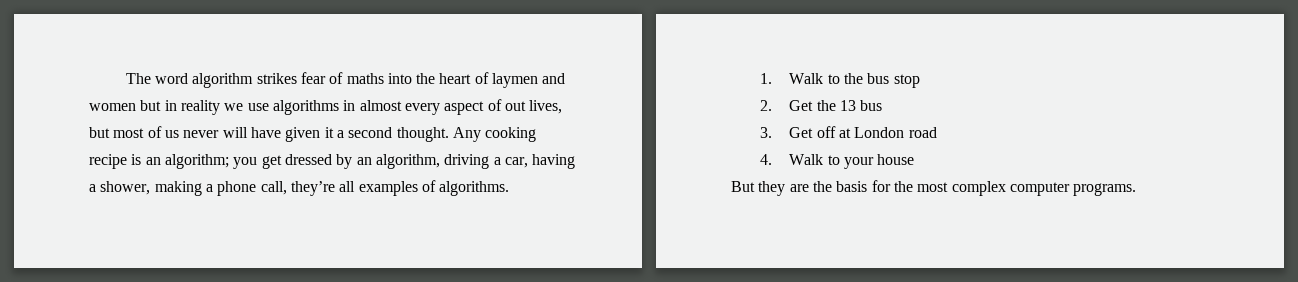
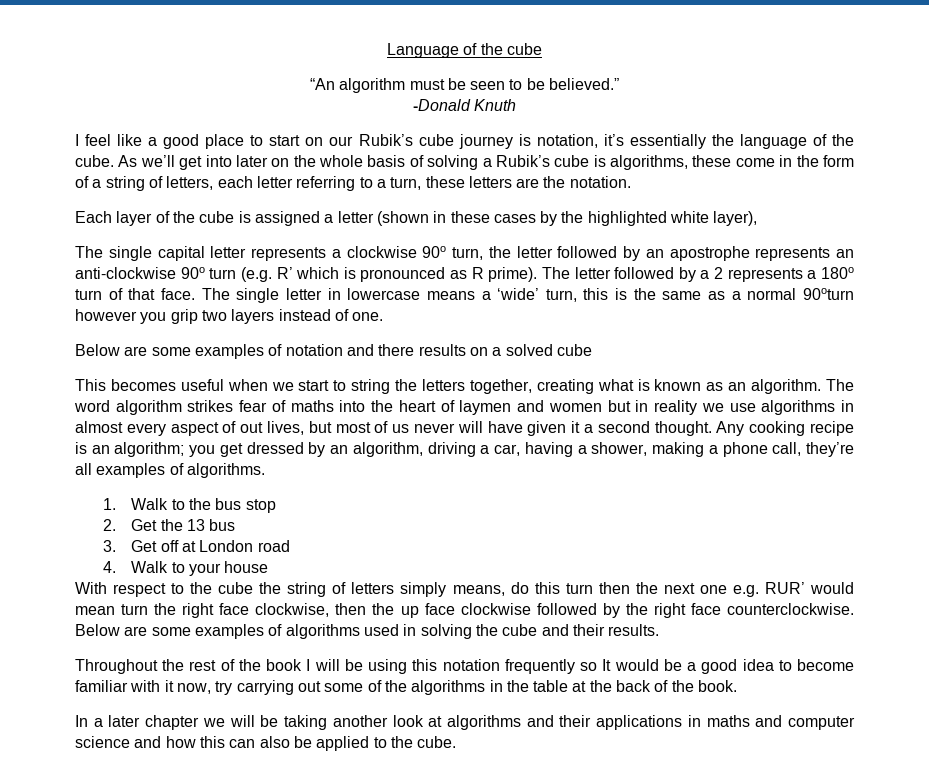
+ Language of the cube
+ “An algorithm must be seen to be believed.”
+ -Donald Knuth
+ I feel like a good place to start on our Rubik’s cube journey is notation, it’s essentially the language of the cube. As we’ll get into later on the whole basis of solving a Rubik’s cube is algorithms, these come in the form of a string of letters, each letter referring to a turn, these letters are the notation.
+ Each layer of the cube is assigned a letter (shown in these cases by the highlighted white layer),
+ The single capital letter represents a clockwise 90o turn, the letter followed by an apostrophe represents an anti-clockwise 90o turn (e.g. R’ which is pronounced as R prime). The letter followed by a 2 represents a 180o turn of that face. The single letter in lowercase means a ‘wide’ turn, this is the same as a normal 90oturn however you grip two layers instead of one.
+ Below are some examples of notation and there results on a solved cube
+ This becomes useful when we start to string the letters together, creating what is known as an algorithm.
- But they are the basis for the most complex computer programs.
+ With respect to the cube the string of letters simply means, do this turn then the next one e.g. RUR’ would mean turn the right face clockwise, then the up face clockwise followed by the right face counterclockwise. Below are some examples of algorithms used in solving the cube and their results.
+ Throughout the rest of the book I will be using this notation frequently so It would be a good idea to become familiar with it now, try carrying out some of the algorithms in the table at the back of the book.
+ In a later chapter we will be taking another look at algorithms and their applications in maths and computer science and how this can also be applied to the cube.

